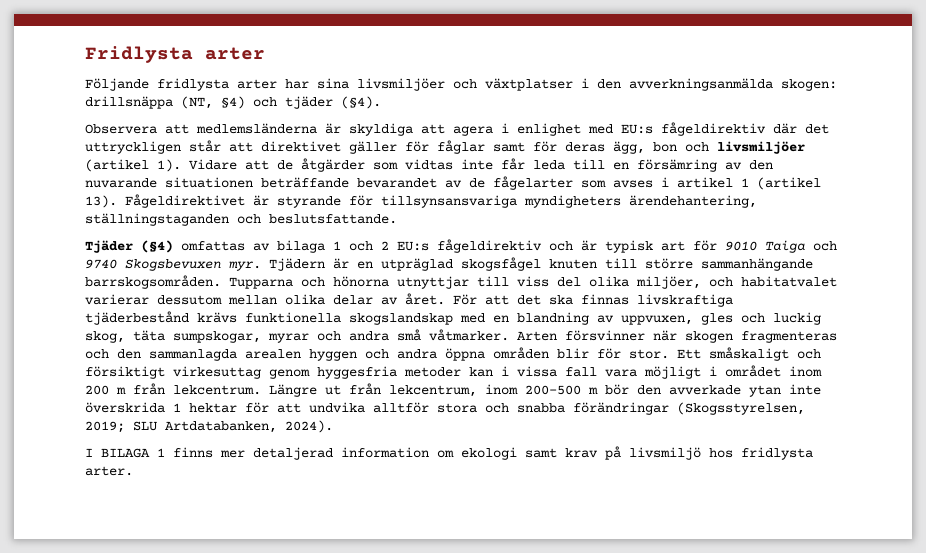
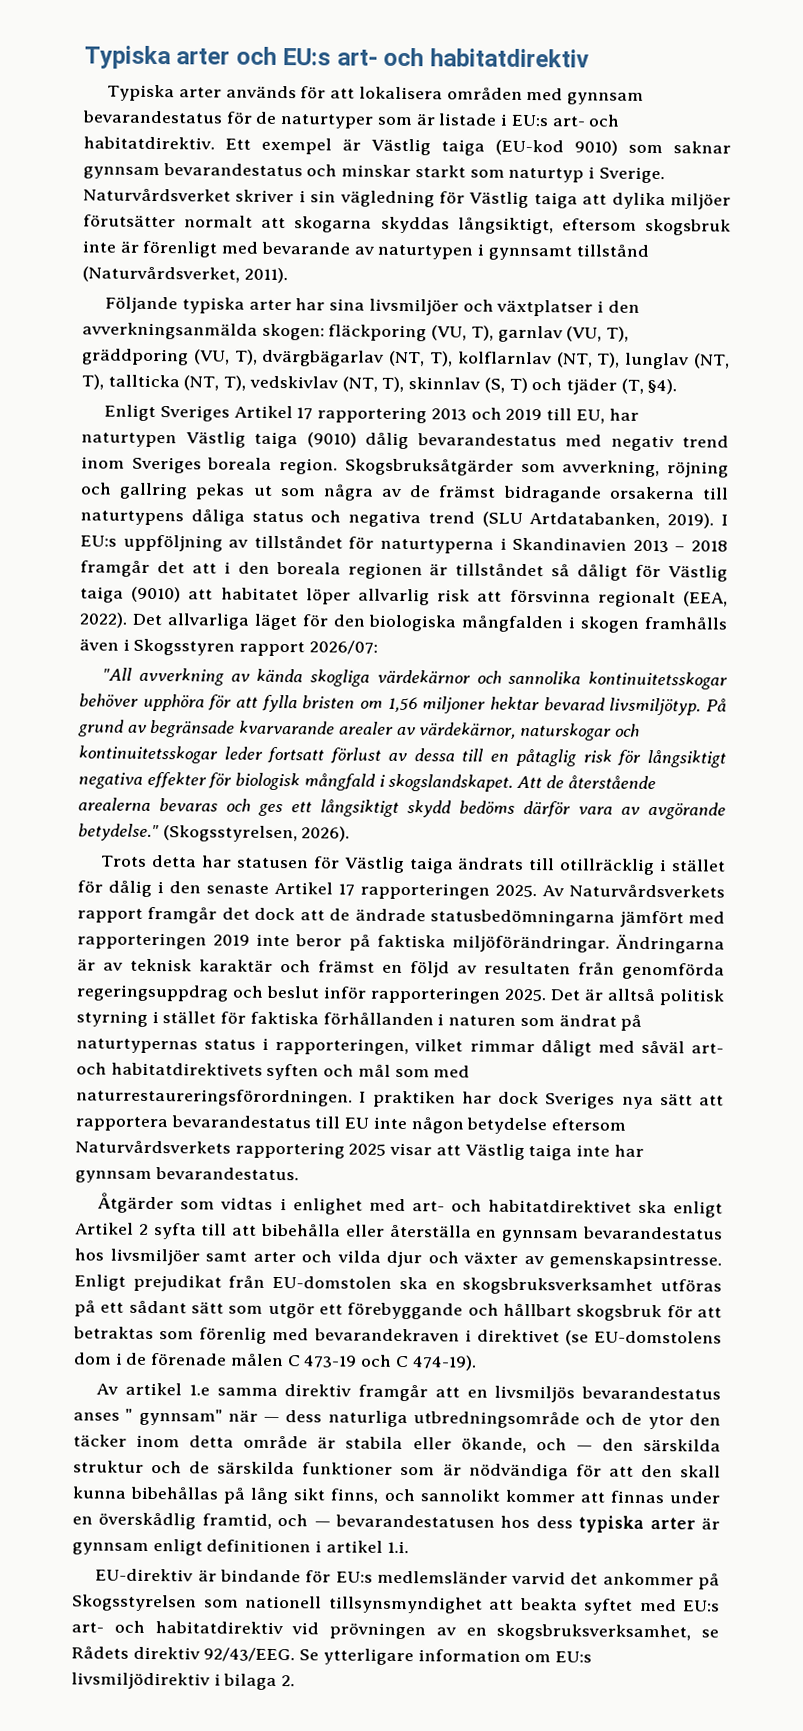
- Fridlysta arter
+ Typiska arter och EU:s art- och habitatdirektiv
+ Typiska arter används för att lokalisera områden med gynnsam bevarandestatus för de naturtyper som är listade i EU:s art- och habitatdirektiv. Ett exempel är Västlig taiga (EU-kod 9010) som saknar gynnsam bevarandestatus och minskar starkt som naturtyp i Sverige. Naturvårdsverket skriver i sin vägledning för Västlig taiga att dylika miljöer förutsätter normalt att skogarna skyddas långsiktigt, eftersom skogsbruk inte är förenligt med bevarande av naturtypen i gynnsamt tillstånd (Naturvårdsverket, 2011).
- Följande fridlysta arter har sina livsmiljöer och växtplatser i den avverkningsanmälda skogen: drillsnäppa (NT, §4) och tjäder (§4).
- Observera att medlemsländerna är skyldiga att agera i enlighet med EU:s fågeldirektiv där det uttryckligen står att direktivet gäller för fåglar samt för deras ägg, bon och livsmiljöer (artikel 1). Vidare att de åtgärder som vidtas inte får leda till en försämring av den nuvarande situationen beträffande bevarandet av de fågelarter som avses i artikel 1 (artikel 13). Fågeldirektivet är styrande för tillsynsansvariga myndigheters ärendehantering, ställningstaganden och beslutsfattande.
- Tjäder (§4) omfattas av bilaga 1 och 2 EU:s fågeldirektiv och är typisk art för 9010 Taiga och 9740 Skogsbevuxen myr. Tjädern är en utpräglad skogsfågel knuten till större sammanhängande barrskogsområden. Tupparna och hönorna utnyttjar till viss del olika miljöer, och habitatvalet varierar dessutom mellan olika delar av året. För att det ska finnas livskraftiga tjäderbestånd krävs funktionella skogslandskap med en blandning av uppvuxen, gles och luckig skog, täta sumpskogar, myrar och andra små våtmarker. Arten försvinner när skogen fragmenteras och den sammanlagda arealen hyggen och andra öppna områden blir för stor. Ett småskaligt och försiktigt virkesuttag genom hyggesfria metoder kan i vissa fall vara möjligt i området inom 200 m från lekcentrum. Längre ut från lekcentrum, inom 200–500 m bör den avverkade ytan inte överskrida 1 hektar för att undvika alltför stora och snabba förändringar (Skogsstyrelsen, 2019; SLU Artdatabanken, 2024).
- I BILAGA 1 finns mer detaljerad information om ekologi samt krav på livsmiljö hos fridlysta arter.
+ Följande typiska arter har sina livsmiljöer och växtplatser i den avverkningsanmälda skogen: fläckporing (VU, T), garnlav (VU, T), gräddporing (VU, T), dvärgbägarlav (NT, T), kolflarnlav (NT, T), lunglav (NT, T), tallticka (NT, T), vedskivlav (NT, T), skinnlav (S, T) och tjäder (T, §4).
+ Enligt Sveriges Artikel 17 rapportering 2013 och 2019 till EU, har naturtypen Västlig taiga (9010) dålig bevarandestatus med negativ trend inom Sveriges boreala region. Skogsbruksåtgärder som avverkning, röjning och gallring pekas ut som några av de främst bidragande orsakerna till naturtypens dåliga status och negativa trend (SLU Artdatabanken, 2019). I EU:s uppföljning av tillståndet för naturtyperna i Skandinavien 2013 – 2018 framgår det att i den boreala regionen är tillståndet så dåligt för Västlig taiga (9010) att habitatet löper allvarlig risk att försvinna regionalt (EEA, 2022). Det allvarliga läget för den biologiska mångfalden i skogen framhålls även i Skogsstyren rapport 2026/07:
+ "All avverkning av kända skogliga värdekärnor och sannolika kontinuitetsskogar behöver upphöra för att fylla bristen om 1,56 miljoner hektar bevarad livsmiljötyp. På grund av begränsade kvarvarande arealer av värdekärnor, naturskogar och kontinuitetsskogar leder fortsatt förlust av dessa till en påtaglig risk för långsiktigt negativa effekter för biologisk mångfald i skogslandskapet. Att de återstående arealerna bevaras och ges ett långsiktigt skydd bedöms därför vara av avgörande betydelse." (Skogsstyrelsen, 2026).
+ Trots detta har statusen för Västlig taiga ändrats till otillräcklig i stället för dålig i den senaste Artikel 17 rapporteringen 2025. Av Naturvårdsverkets rapport framgår det dock att de ändrade statusbedömningarna jämfört med rapporteringen 2019 inte beror på faktiska miljöförändringar. Ändringarna är av teknisk karaktär och främst en följd av resultaten från genomförda regeringsuppdrag och beslut inför rapporteringen 2025. Det är alltså politisk styrning i stället för faktiska förhållanden i naturen som ändrat på naturtypernas status i rapporteringen, vilket rimmar dåligt med såväl art- och habitatdirektivets syften och mål som med naturrestaureringsförordningen. I praktiken har dock Sveriges nya sätt att rapportera bevarandestatus till EU inte någon betydelse eftersom Naturvårdsverkets rapportering 2025 visar att Västlig taiga inte har gynnsam bevarandestatus.
+ Åtgärder som vidtas i enlighet med art- och habitatdirektivet ska enligt Artikel 2 syfta till att bibehålla eller återställa en gynnsam bevarandestatus hos livsmiljöer samt arter och vilda djur och växter av gemenskapsintresse. Enligt prejudikat från EU-domstolen ska en skogsbruksverksamhet utföras på ett sådant sätt som utgör ett förebyggande och hållbart skogsbruk för att betraktas som förenlig med bevarandekraven i direktivet (se EU-domstolens dom i de förenade målen C 473-19 och C 474-19).
+ Av artikel 1.e samma direktiv framgår att en livsmiljös bevarandestatus anses " gynnsam" när — dess naturliga utbredningsområde och de ytor den täcker inom detta område är stabila eller ökande, och — den särskilda struktur och de särskilda funktioner som är nödvändiga för att den skall kunna bibehållas på lång sikt finns, och sannolikt kommer att finnas under en överskådlig framtid, och — bevarandestatusen hos dess typiska arter är gynnsam enligt definitionen i artikel 1.i.
+ EU-direktiv är bindande för EU:s medlemsländer varvid det ankommer på Skogsstyrelsen som nationell tillsynsmyndighet att beakta syftet med EU:s art- och habitatdirektiv vid prövningen av en skogsbruksverksamhet, se Rådets direktiv 92/43/EEG. Se ytterligare information om EU:s livsmiljödirektiv i bilaga 2.

